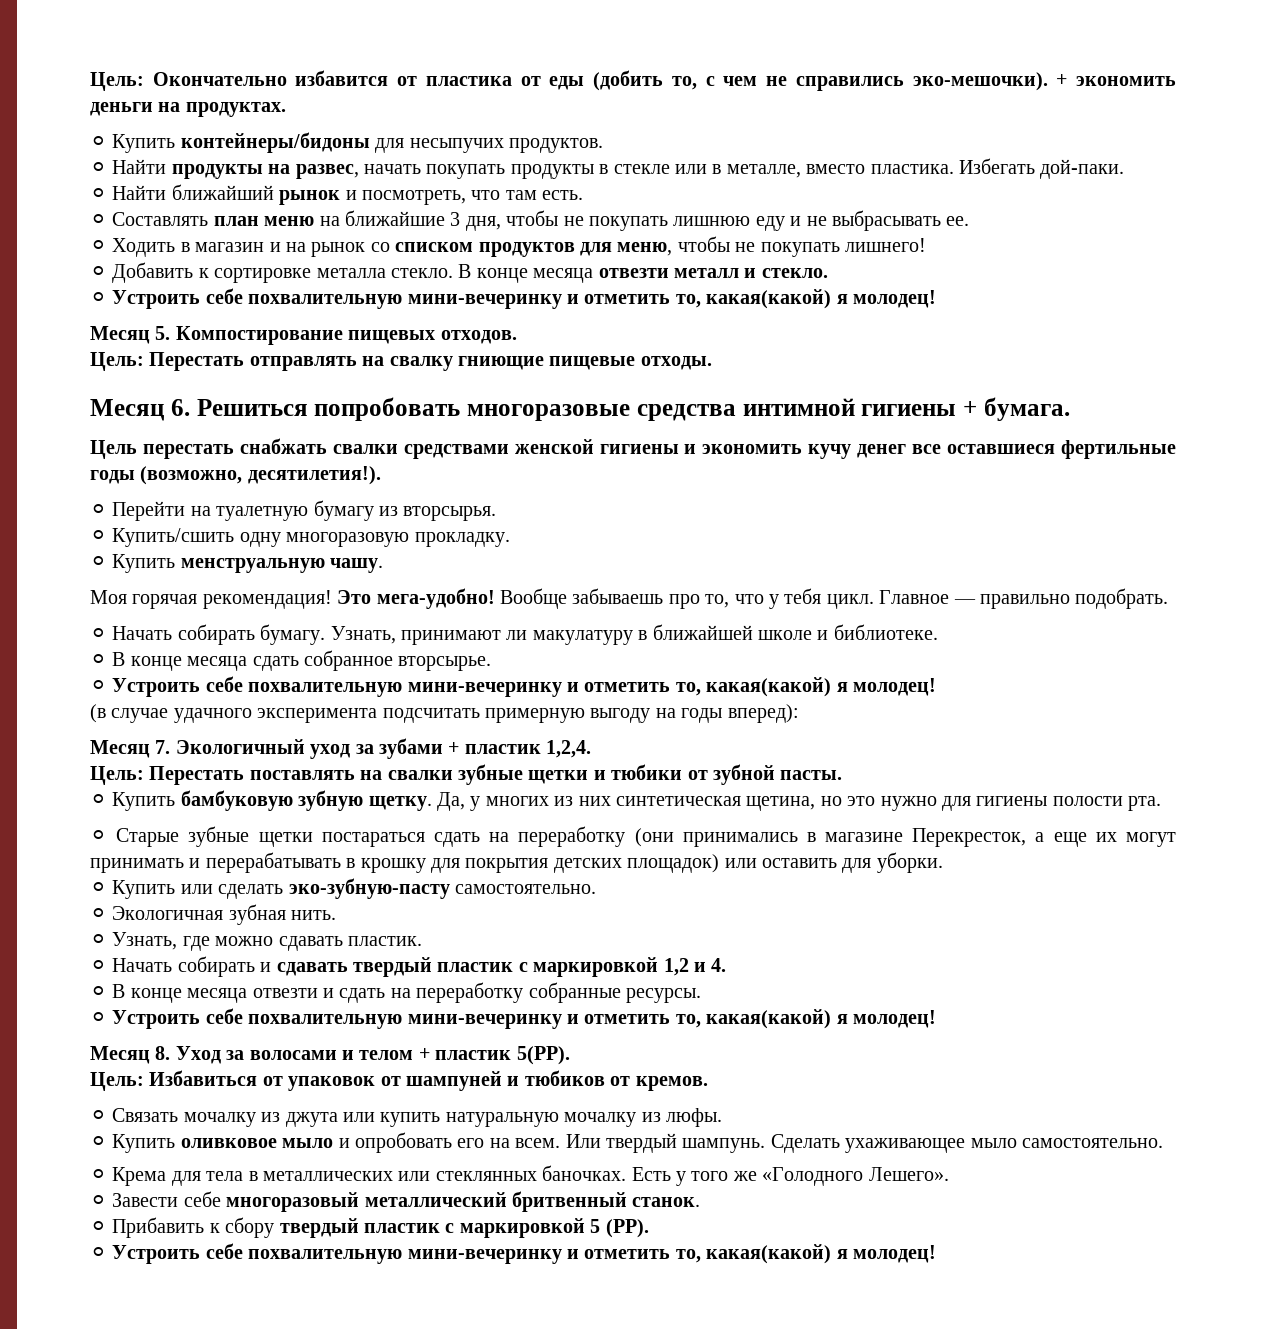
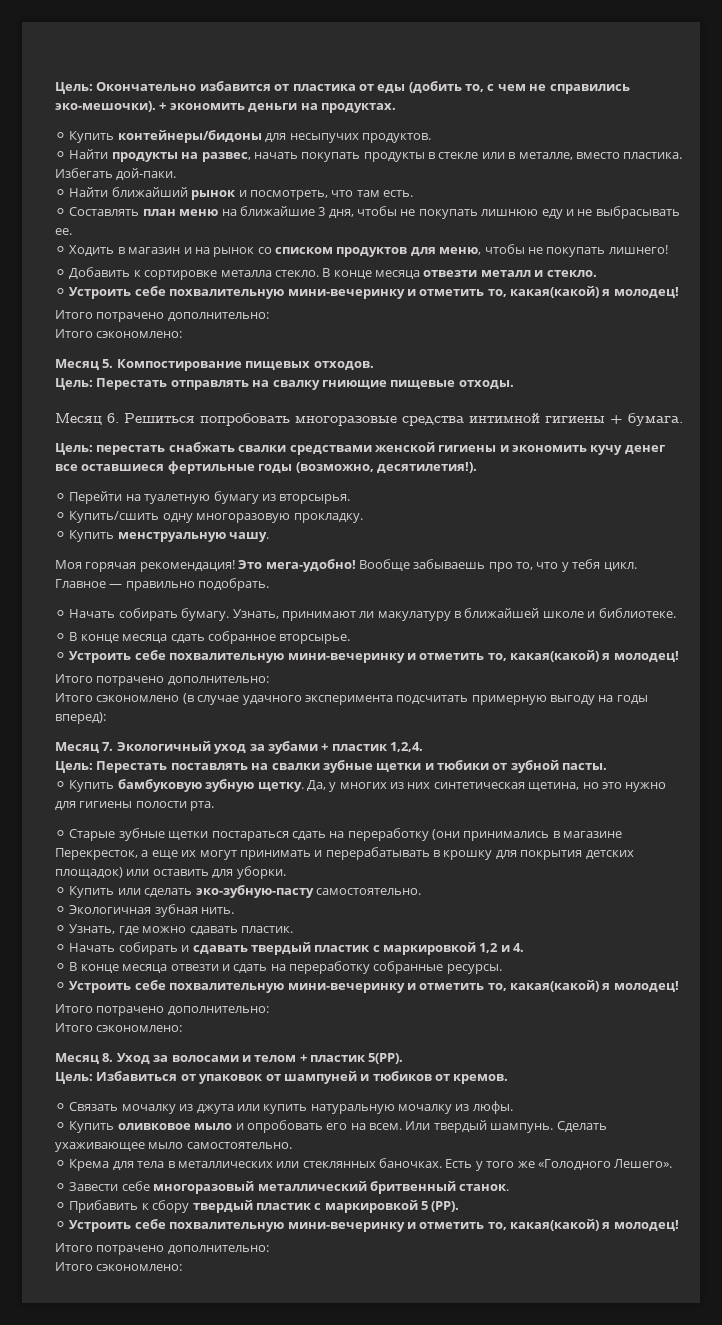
  В конце месяца отвезти металл и стекло.
  ⚪ Устроить себе похвалительную мини-вечеринку и отметить то, какая(какой) я молодец!
+ Итого потрачено дополнительно:
+ Итого сэкономлено:
- Цель перестать снабжать свалки средствами женской гигиены и экономить кучу денег все оставшиеся фертильные годы (возможно, десятилетия!).
+ Цель: перестать снабжать свалки средствами женской гигиены и экономить кучу денег все оставшиеся фертильные годы (возможно, десятилетия!).
  ⚪ В конце месяца сдать собранное вторсырье.
  ⚪ Устроить себе похвалительную мини-вечеринку и отметить то, какая(какой) я молодец!
- (в случае удачного эксперимента подсчитать примерную выгоду на годы вперед):
+ Итого потрачено дополнительно:
+ Итого сэкономлено (в случае удачного эксперимента подсчитать примерную выгоду на годы вперед):
  ⚪ В конце месяца отвезти и сдать на переработку собранные ресурсы.
  ⚪ Устроить себе похвалительную мини-вечеринку и отметить то, какая(какой) я молодец!
+ Итого потрачено дополнительно:
+ Итого сэкономлено:
  ⚪ Прибавить к сбору твердый пластик с маркировкой 5 (РР).
  ⚪ Устроить себе похвалительную мини-вечеринку и отметить то, какая(какой) я молодец!
+ Итого потрачено дополнительно:
+ Итого сэкономлено:

